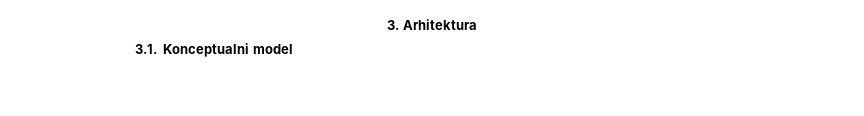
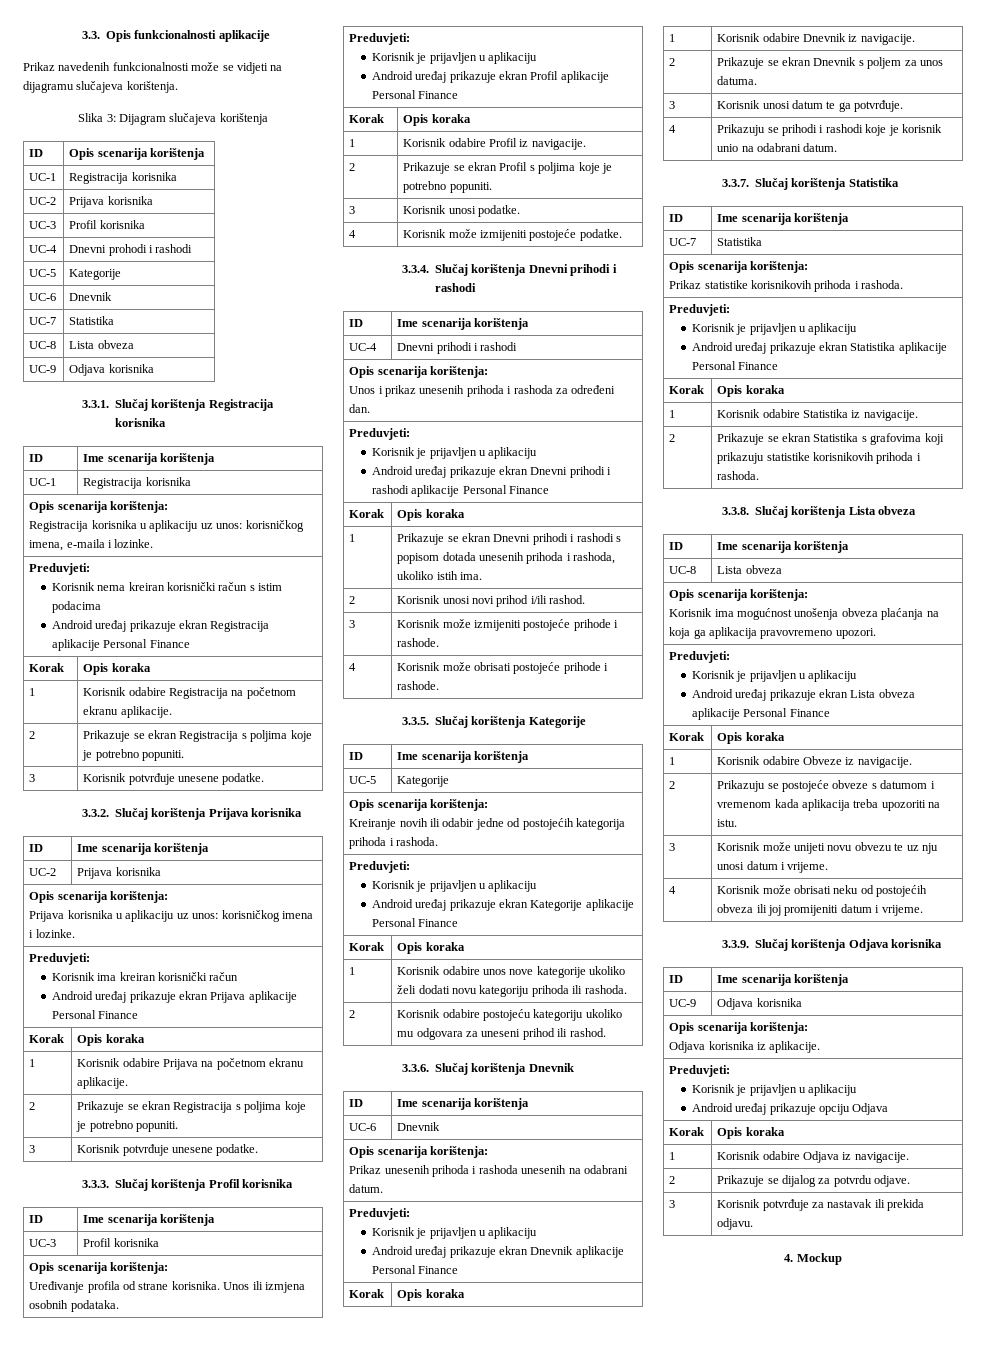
- 3. Arhitektura
- 3.1. Konceptualni model
+ 3.3. Opis funkcionalnosti aplikacije
+ Prikaz navedenih funkcionalnosti može se vidjeti na dijagramu slučajeva korištenja.
+ Slika 3: Dijagram slučajeva korištenja
+ ID | Opis scenarija korištenja
+ UC-1 | Registracija korisnika
+ UC-2 | Prijava korisnika
+ UC-3 | Profil korisnika
+ UC-4 | Dnevni prohodi i rashodi
+ UC-5 | Kategorije
+ UC-6 | Dnevnik
+ UC-7 | Statistika
+ UC-8 | Lista obveza
+ UC-9 | Odjava korisnika
+ 3.3.1. Slučaj korištenja Registracija korisnika
+ ID | Ime scenarija korištenja
+ UC-1 | Registracija korisnika
+ Opis scenarija korištenja:
+ Registracija korisnika u aplikaciju uz unos: korisničkog imena, e-maila i lozinke.
+ Preduvjeti:
+ Korisnik nema kreiran korisnički račun s istim podacima
+ Android uređaj prikazuje ekran Registracija aplikacije Personal Finance
+ Korak | Opis koraka
+ 1 | Korisnik odabire Registracija na početnom ekranu aplikacije.
+ 2 | Prikazuje se ekran Registracija s poljima koje je potrebno popuniti.
+ 3 | Korisnik potvrđuje unesene podatke.
+ 3.3.2. Slučaj korištenja Prijava korisnika
+ ID | Ime scenarija korištenja
+ UC-2 | Prijava korisnika
+ Opis scenarija korištenja:
+ Prijava korisnika u aplikaciju uz unos: korisničkog imena i lozinke.
+ Preduvjeti:
+ Korisnik ima kreiran korisnički račun
+ Android uređaj prikazuje ekran Prijava aplikacije Personal Finance
+ Korak | Opis koraka
+ 1 | Korisnik odabire Prijava na početnom ekranu aplikacije.
+ 2 | Prikazuje se ekran Registracija s poljima koje je potrebno popuniti.
+ 3 | Korisnik potvrđuje unesene podatke.
+ 3.3.3. Slučaj korištenja Profil korisnika
+ ID | Ime scenarija korištenja
+ UC-3 | Profil korisnika
+ Opis scenarija korištenja:
+ Uređivanje profila od strane korisnika. Unos ili izmjena osobnih podataka.
+ Preduvjeti:
+ Korisnik je prijavljen u aplikaciju
+ Android uređaj prikazuje ekran Profil aplikacije Personal Finance
+ Korak | Opis koraka
+ 1 | Korisnik odabire Profil iz navigacije.
+ 2 | Prikazuje se ekran Profil s poljima koje je potrebno popuniti.
+ 3 | Korisnik unosi podatke.
+ 4 | Korisnik može izmijeniti postojeće podatke.
+ 3.3.4. Slučaj korištenja Dnevni prihodi i rashodi
+ ID | Ime scenarija korištenja
+ UC-4 | Dnevni prihodi i rashodi
+ Opis scenarija korištenja:
+ Unos i prikaz unesenih prihoda i rashoda za određeni dan.
+ Preduvjeti:
+ Korisnik je prijavljen u aplikaciju
+ Android uređaj prikazuje ekran Dnevni prihodi i rashodi aplikacije Personal Finance
+ Korak | Opis koraka
+ 1 | Prikazuje se ekran Dnevni prihodi i rashodi s popisom dotada unesenih prihoda i rashoda, ukoliko istih ima.
+ 2 | Korisnik unosi novi prihod i/ili rashod.
+ 3 | Korisnik može izmijeniti postojeće prihode i rashode.
+ 4 | Korisnik može obrisati postojeće prihode i rashode.
+ 3.3.5. Slučaj korištenja Kategorije
+ ID | Ime scenarija korištenja
+ UC-5 | Kategorije
+ Opis scenarija korištenja:
+ Kreiranje novih ili odabir jedne od postojećih kategorija prihoda i rashoda.
+ Preduvjeti:
+ Korisnik je prijavljen u aplikaciju
+ Android uređaj prikazuje ekran Kategorije aplikacije Personal Finance
+ Korak | Opis koraka
+ 1 | Korisnik odabire unos nove kategorije ukoliko želi dodati novu kategoriju prihoda ili rashoda.
+ 2 | Korisnik odabire postojeću kategoriju ukoliko mu odgovara za uneseni prihod ili rashod.
+ 3.3.6. Slučaj korištenja Dnevnik
+ ID | Ime scenarija korištenja
+ UC-6 | Dnevnik
+ Opis scenarija korištenja:
+ Prikaz unesenih prihoda i rashoda unesenih na odabrani datum.
+ Preduvjeti:
+ Korisnik je prijavljen u aplikaciju
+ Android uređaj prikazuje ekran Dnevnik aplikacije Personal Finance
+ Korak | Opis koraka
+ 1 | Korisnik odabire Dnevnik iz navigacije.
+ 2 | Prikazuje se ekran Dnevnik s poljem za unos datuma.
+ 3 | Korisnik unosi datum te ga potvrđuje.
+ 4 | Prikazuju se prihodi i rashodi koje je korisnik unio na odabrani datum.
+ 3.3.7. Slučaj korištenja Statistika
+ ID | Ime scenarija korištenja
+ UC-7 | Statistika
+ Opis scenarija korištenja:
+ Prikaz statistike korisnikovih prihoda i rashoda.
+ Preduvjeti:
+ Korisnik je prijavljen u aplikaciju
+ Android uređaj prikazuje ekran Statistika aplikacije Personal Finance
+ Korak | Opis koraka
+ 1 | Korisnik odabire Statistika iz navigacije.
+ 2 | Prikazuje se ekran Statistika s grafovima koji prikazuju statistike korisnikovih prihoda i rashoda.
+ 3.3.8. Slučaj korištenja Lista obveza
+ ID | Ime scenarija korištenja
+ UC-8 | Lista obveza
+ Opis scenarija korištenja:
+ Korisnik ima mogućnost unošenja obveza plaćanja na koja ga aplikacija pravovremeno upozori.
+ Preduvjeti:
+ Korisnik je prijavljen u aplikaciju
+ Android uređaj prikazuje ekran Lista obveza aplikacije Personal Finance
+ Korak | Opis koraka
+ 1 | Korisnik odabire Obveze iz navigacije.
+ 2 | Prikazuju se postojeće obveze s datumom i vremenom kada aplikacija treba upozoriti na istu.
+ 3 | Korisnik može unijeti novu obvezu te uz nju unosi datum i vrijeme.
+ 4 | Korisnik može obrisati neku od postojećih obveza ili joj promijeniti datum i vrijeme.
+ 3.3.9. Slučaj korištenja Odjava korisnika
+ ID | Ime scenarija korištenja
+ UC-9 | Odjava korisnika
+ Opis scenarija korištenja:
+ Odjava korisnika iz aplikacije.
+ Preduvjeti:
+ Korisnik je prijavljen u aplikaciju
+ Android uređaj prikazuje opciju Odjava
+ Korak | Opis koraka
+ 1 | Korisnik odabire Odjava iz navigacije.
+ 2 | Prikazuje se dijalog za potvrdu odjave.
+ 3 | Korisnik potvrđuje za nastavak ili prekida odjavu.
+ 4. Mockup

